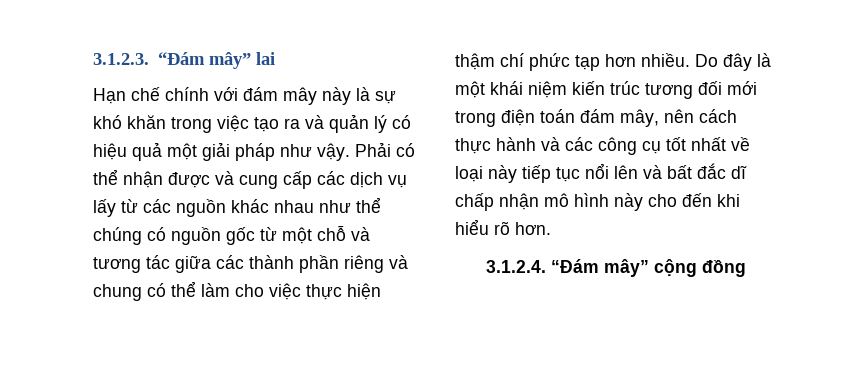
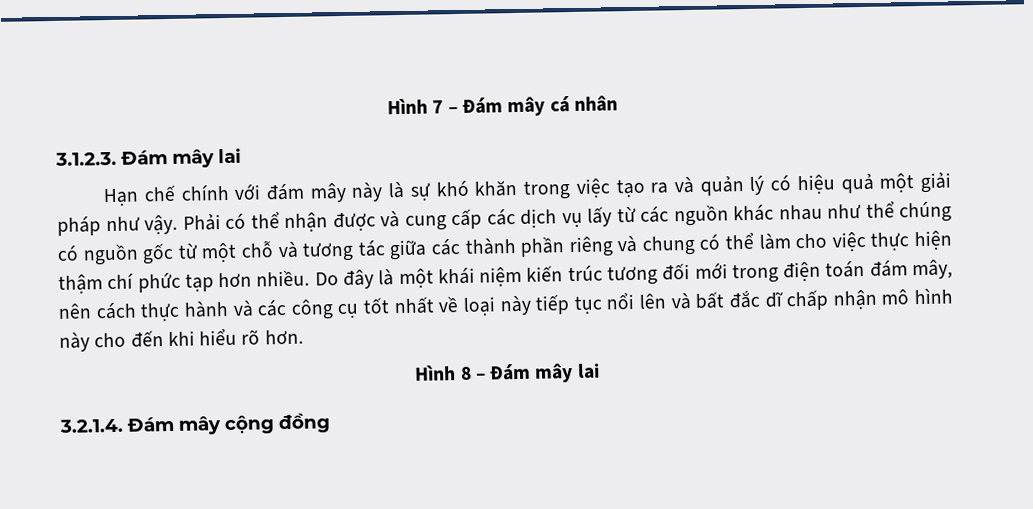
- 3.1.2.3. “Đám mây” lai
+ Hình 7 – Đám mây cá nhân
+ 3.1.2.3. Đám mây lai
- 3.1.2.4. “Đám mây” cộng đồng
+ Hình 8 – Đám mây lai
+ 3.2.1.4. Đám mây cộng đồng

